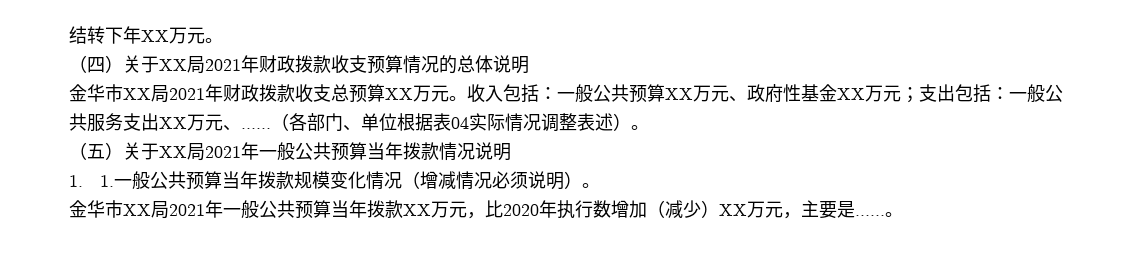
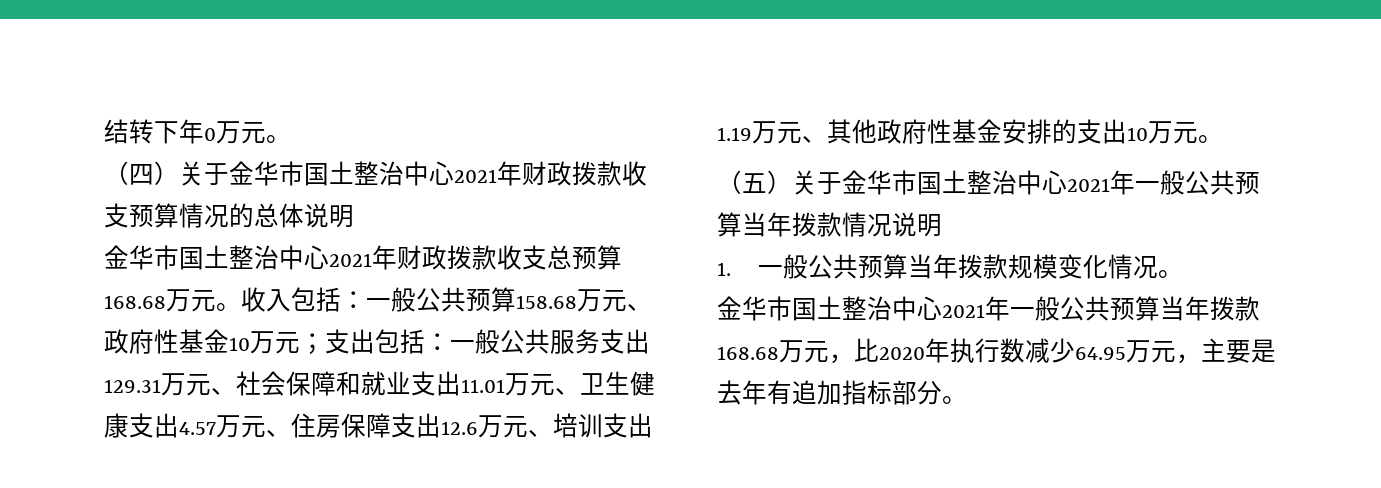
- 结转下年XX万元。
+ 结转下年0万元。
- （四）关于XX局2021年财政拨款收支预算情况的总体说明
+ （四）关于金华市国土整治中心2021年财政拨款收支预算情况的总体说明
- 金华市XX局2021年财政拨款收支总预算XX万元。
+ 金华市国土整治中心2021年财政拨款收支总预算168.68万元。
- 收入包括：一般公共预算XX万元、政府性基金XX万元；支出包括：一般公共服务支出XX万元、……（各部门、单位根据表04实际情况调整表述）。
+ 收入包括：一般公共预算158.68万元、政府性基金10万元；支出包括：一般公共服务支出129.31万元、社会保障和就业支出11.01万元、卫生健康支出4.57万元、住房保障支出12.6万元、培训支出1.19万元、其他政府性基金安排的支出10万元。
- （五）关于XX局2021年一般公共预算当年拨款情况说明
+ （五）关于金华市国土整治中心2021年一般公共预算当年拨款情况说明
- 1. 1.一般公共预算当年拨款规模变化情况（增减情况必须说明）。
+ 1.一般公共预算当年拨款规模变化情况。
- 金华市XX局2021年一般公共预算当年拨款XX万元，比2020年执行数增加（减少）XX万元，主要是……。
+ 金华市国土整治中心2021年一般公共预算当年拨款168.68万元，比2020年执行数减少64.95万元，主要是去年有追加指标部分。

